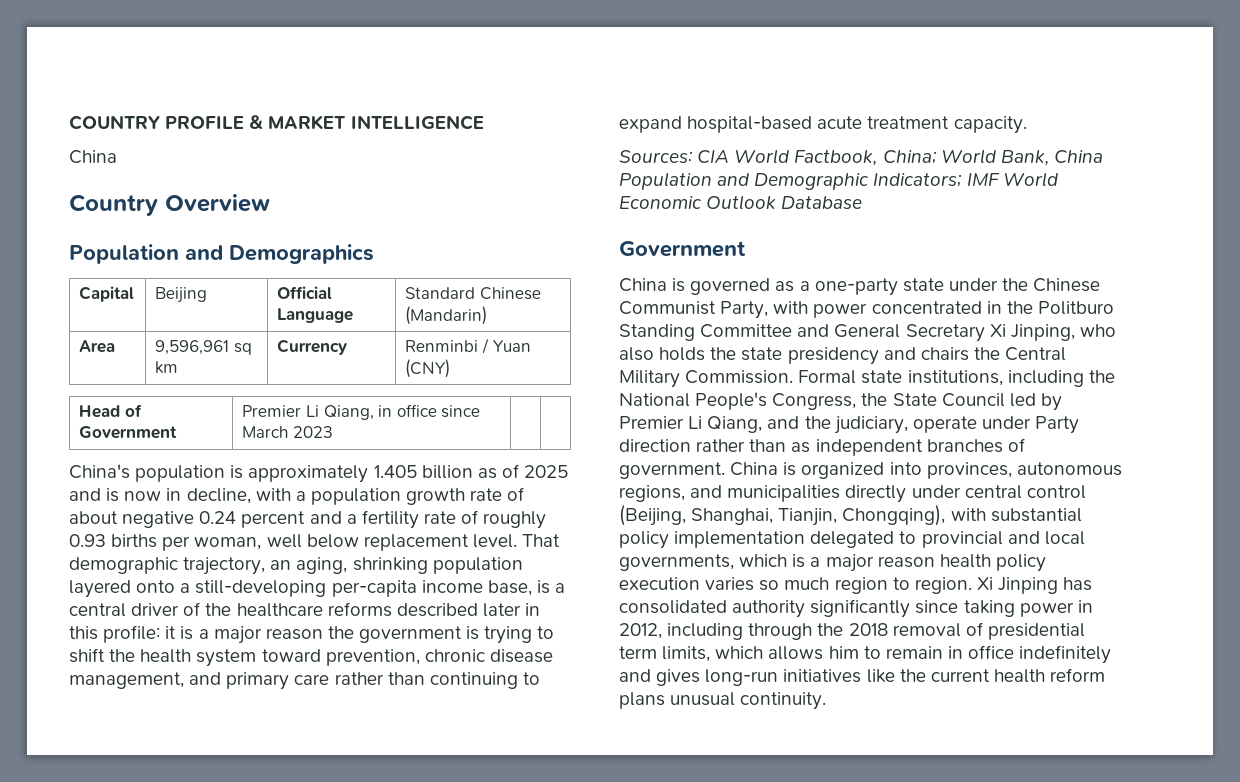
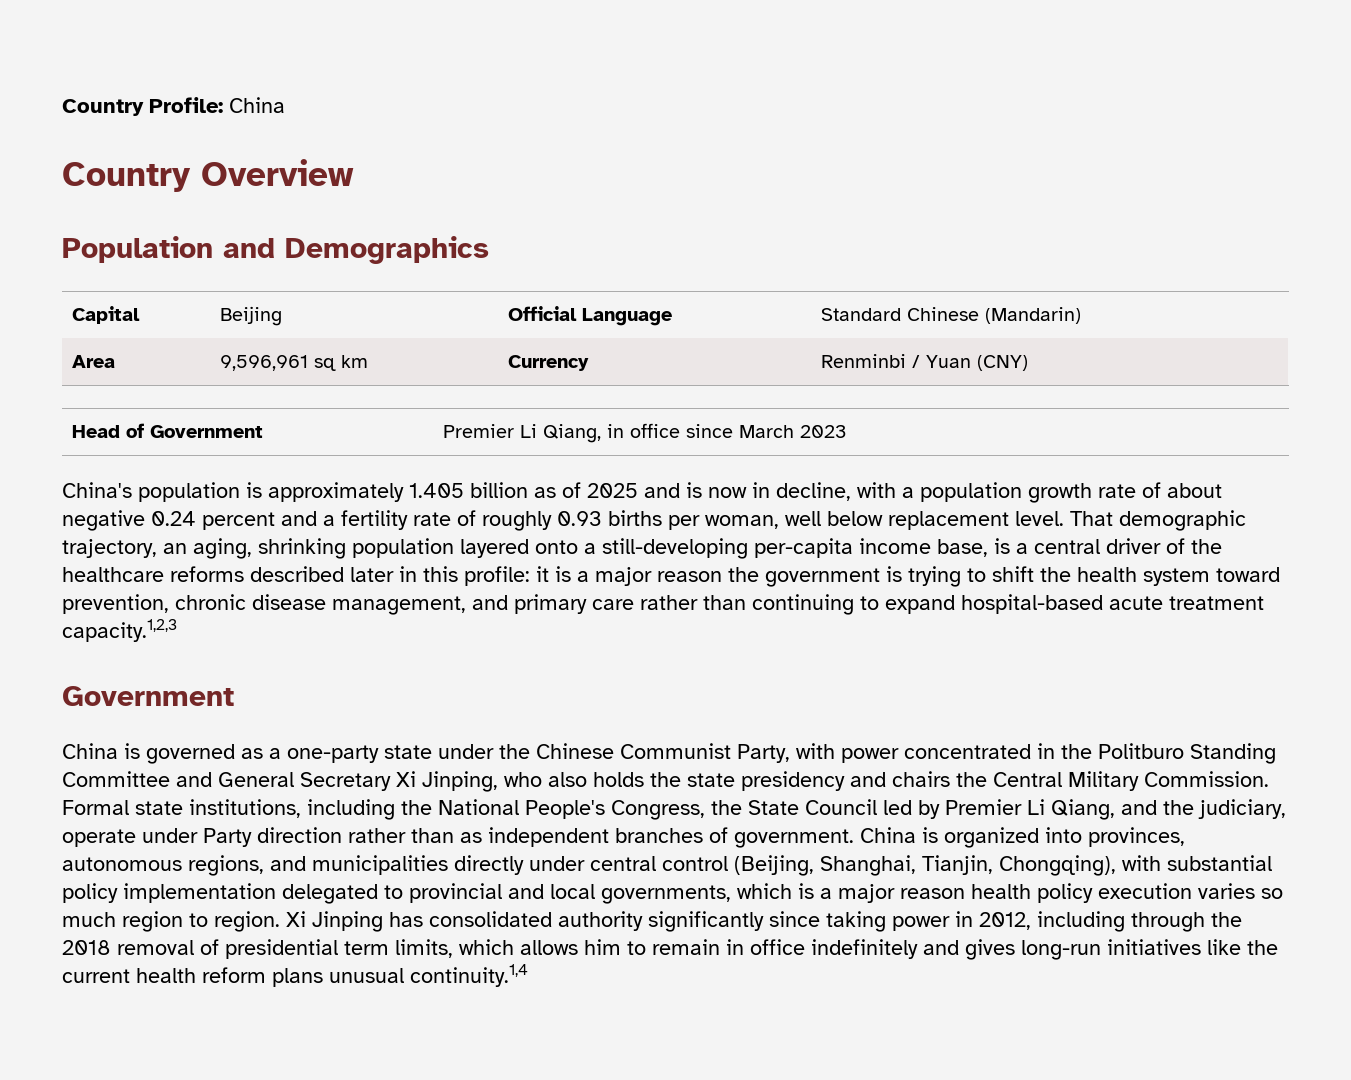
- COUNTRY PROFILE & MARKET INTELLIGENCE
- China
+ Country Profile: China
- That demographic trajectory, an aging, shrinking population layered onto a still-developing per-capita income base, is a central driver of the healthcare reforms described later in this profile: it is a major reason the government is trying to shift the health system toward prevention, chronic disease management, and primary care rather than continuing to expand hospital-based acute treatment capacity.
- Sources: CIA World Factbook, China; World Bank, China Population and Demographic Indicators; IMF World Economic Outlook Database
+ That demographic trajectory, an aging, shrinking population layered onto a still-developing per-capita income base, is a central driver of the healthcare reforms described later in this profile: it is a major reason the government is trying to shift the health system toward prevention, chronic disease management, and primary care rather than continuing to expand hospital-based acute treatment capacity.1,2,3
- Xi Jinping has consolidated authority significantly since taking power in 2012, including through the 2018 removal of presidential term limits, which allows him to remain in office indefinitely and gives long-run initiatives like the current health reform plans unusual continuity.
+ Xi Jinping has consolidated authority significantly since taking power in 2012, including through the 2018 removal of presidential term limits, which allows him to remain in office indefinitely and gives long-run initiatives like the current health reform plans unusual continuity.1,4

